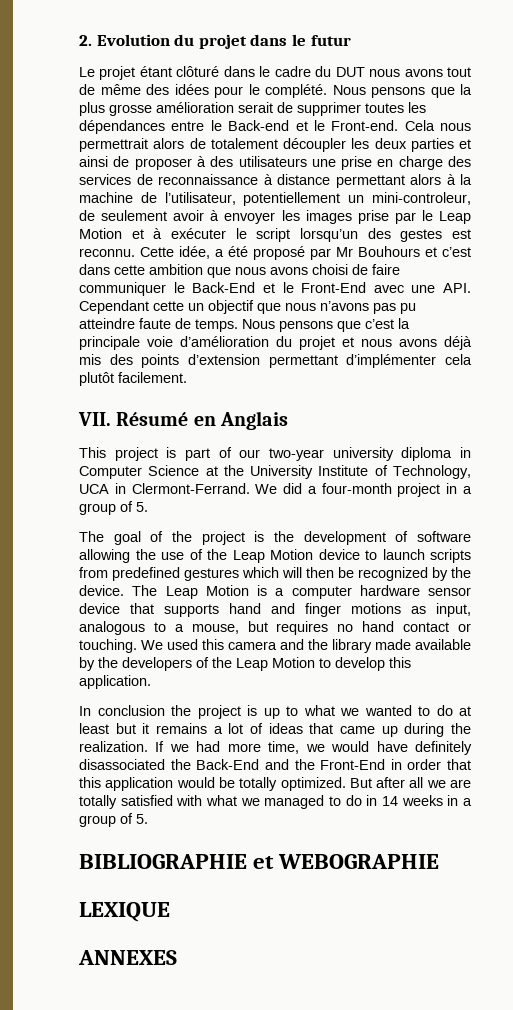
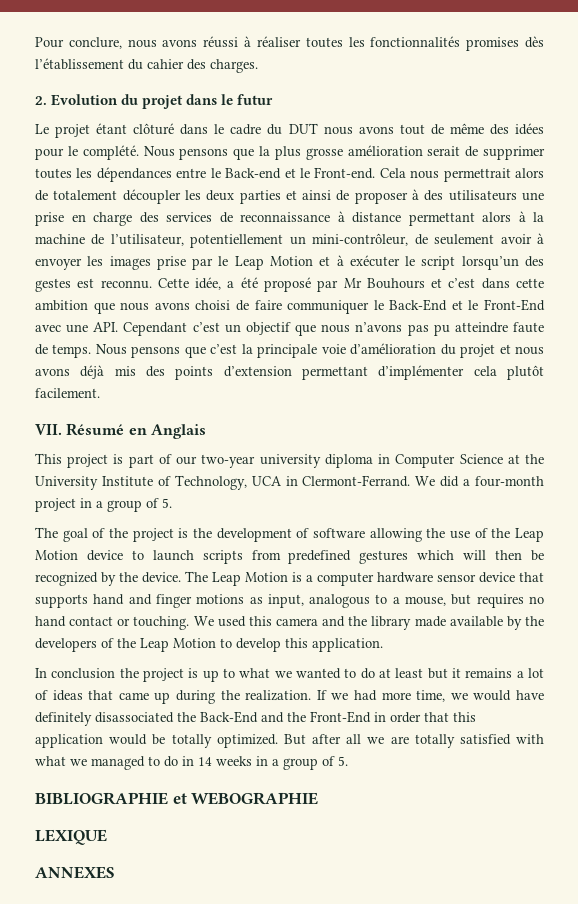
+ Pour conclure, nous avons réussi à réaliser toutes les fonctionnalités promises dès l’établissement du cahier des charges.
- Cela nous permettrait alors de totalement découpler les deux parties et ainsi de proposer à des utilisateurs une prise en charge des services de reconnaissance à distance permettant alors à la machine de l’utilisateur, potentiellement un mini-controleur, de seulement avoir à envoyer les images prise par le Leap Motion et à exécuter le script lorsqu’un des gestes est reconnu.
+ Cela nous permettrait alors de totalement découpler les deux parties et ainsi de proposer à des utilisateurs une prise en charge des services de reconnaissance à distance permettant alors à la machine de l’utilisateur, potentiellement un mini-contrôleur, de seulement avoir à envoyer les images prise par le Leap Motion et à exécuter le script lorsqu’un des gestes est reconnu.
- Cette idée, a été proposé par Mr Bouhours et c’est dans cette ambition que nous avons choisi de faire communiquer le Back-End et le Front-End avec une API. Cependant cette un objectif que nous n’avons pas pu atteindre faute de temps.
+ Cette idée, a été proposé par Mr Bouhours et c’est dans cette ambition que nous avons choisi de faire communiquer le Back-End et le Front-End avec une API. Cependant c’est un objectif que nous n’avons pas pu atteindre faute de temps.

